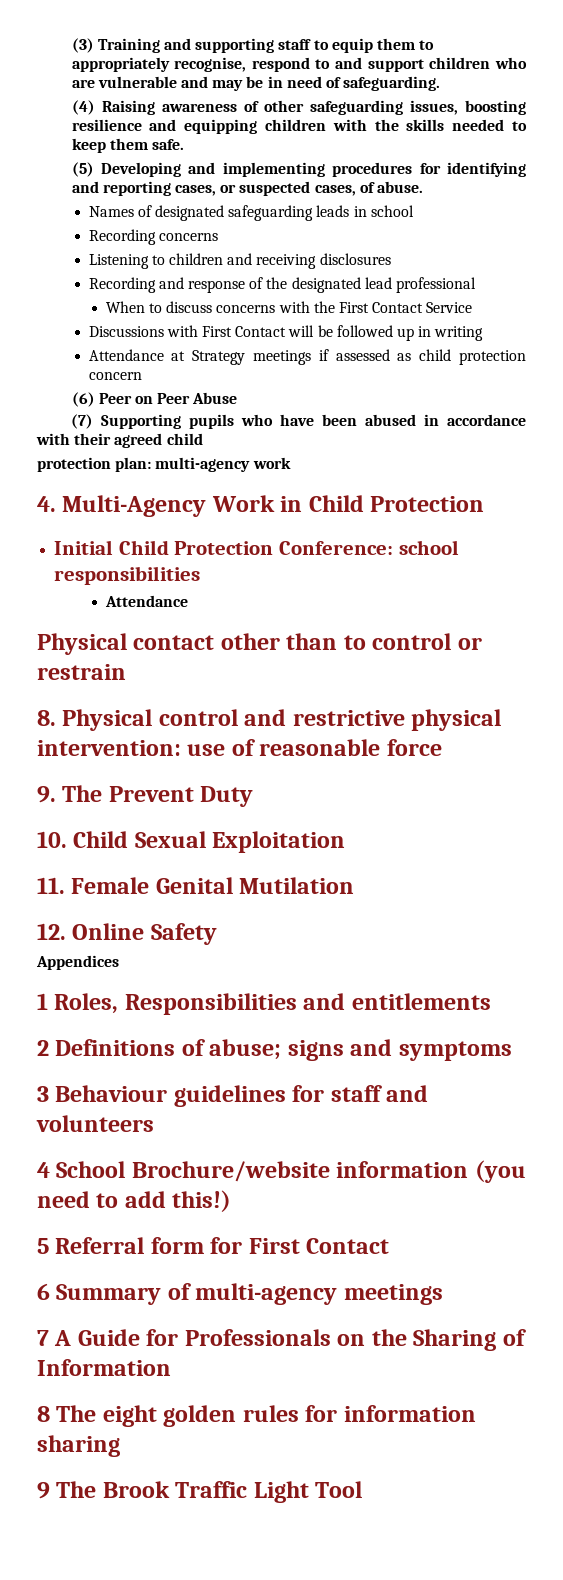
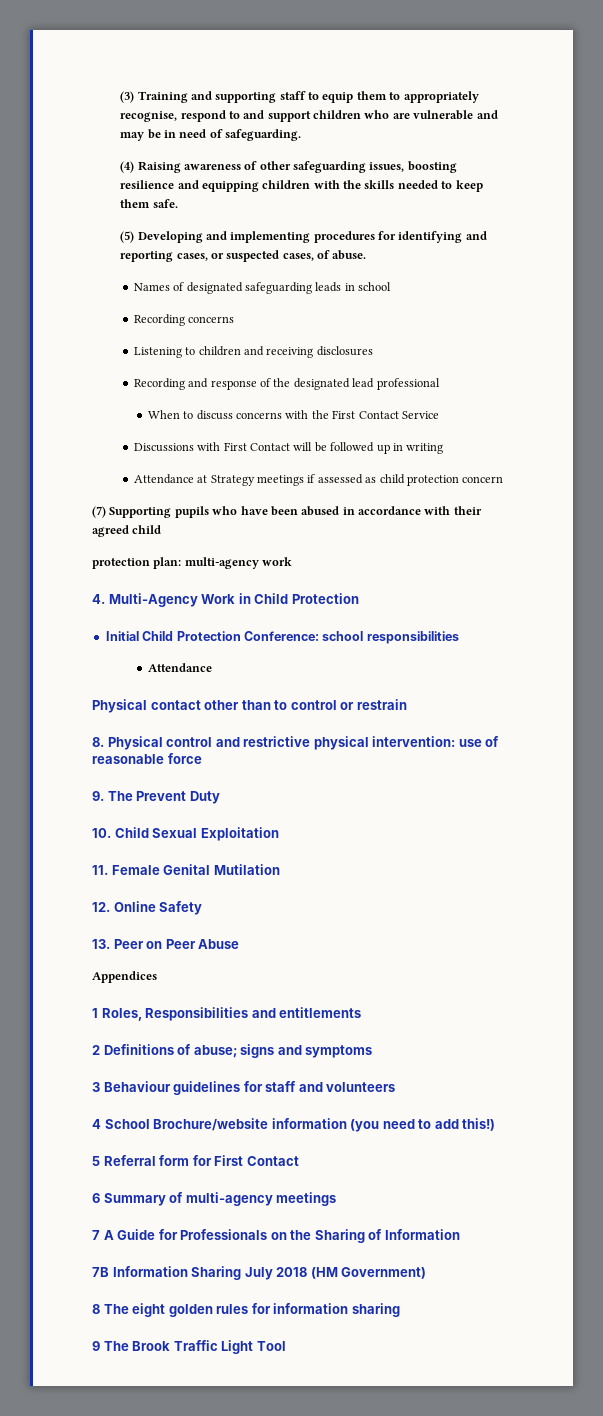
- (6) Peer on Peer Abuse
+ 13. Peer on Peer Abuse
+ 7B Information Sharing July 2018 (HM Government)

